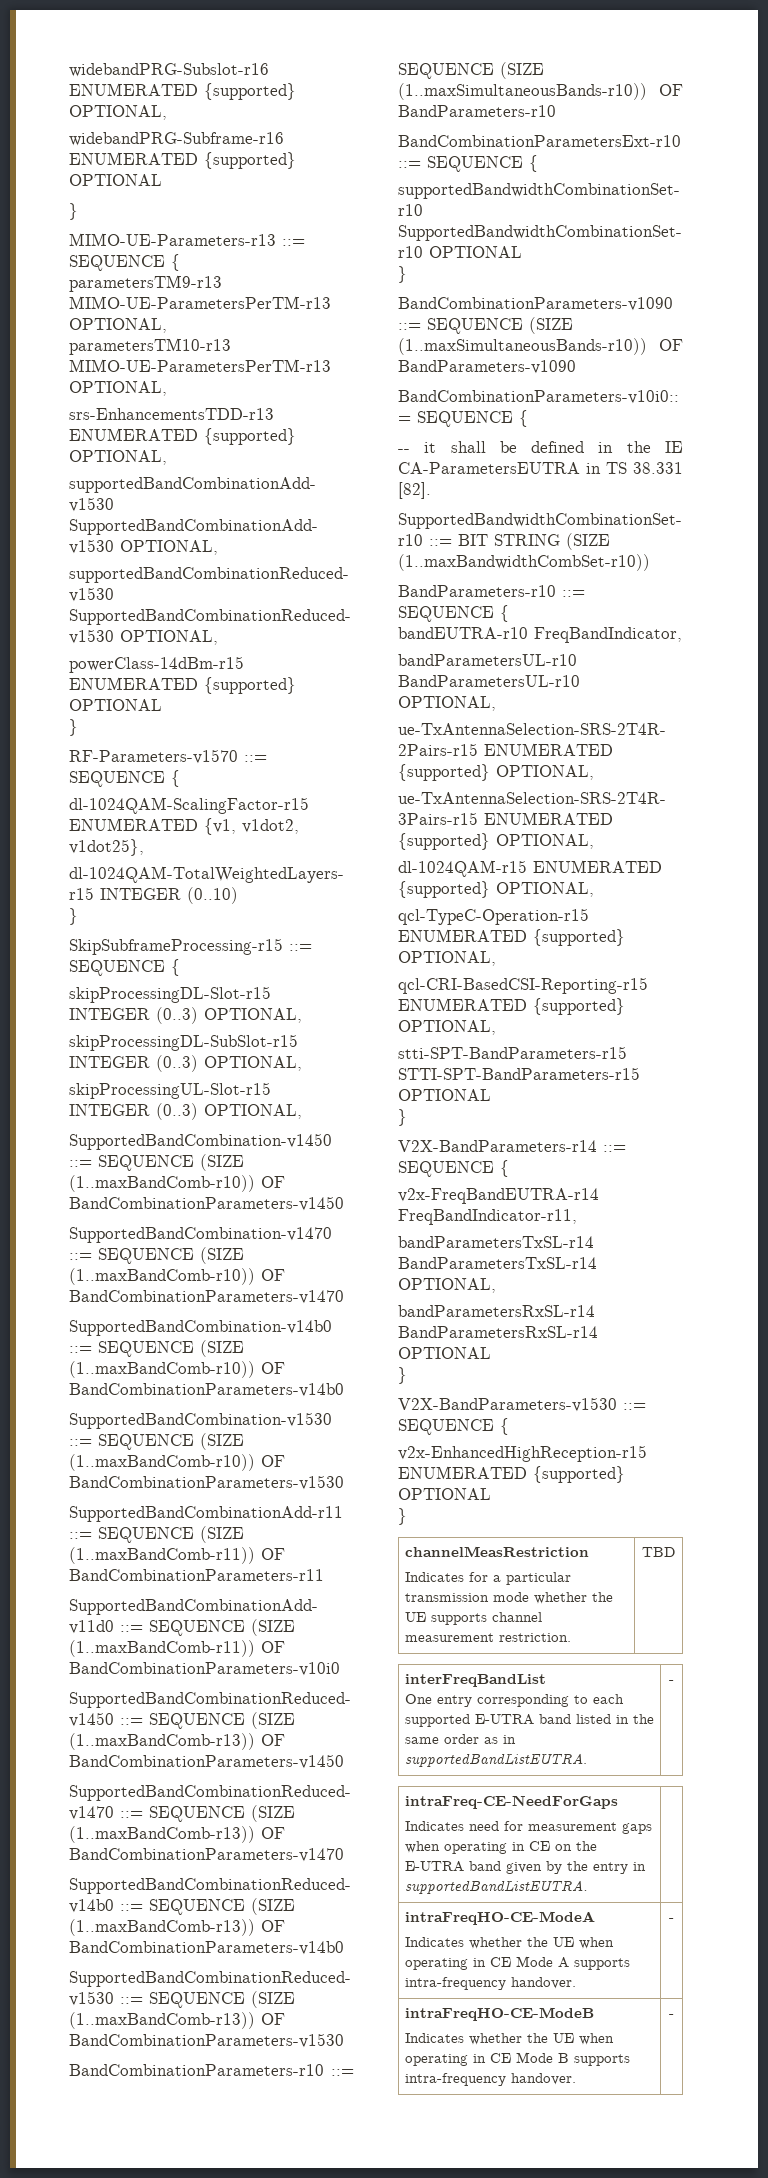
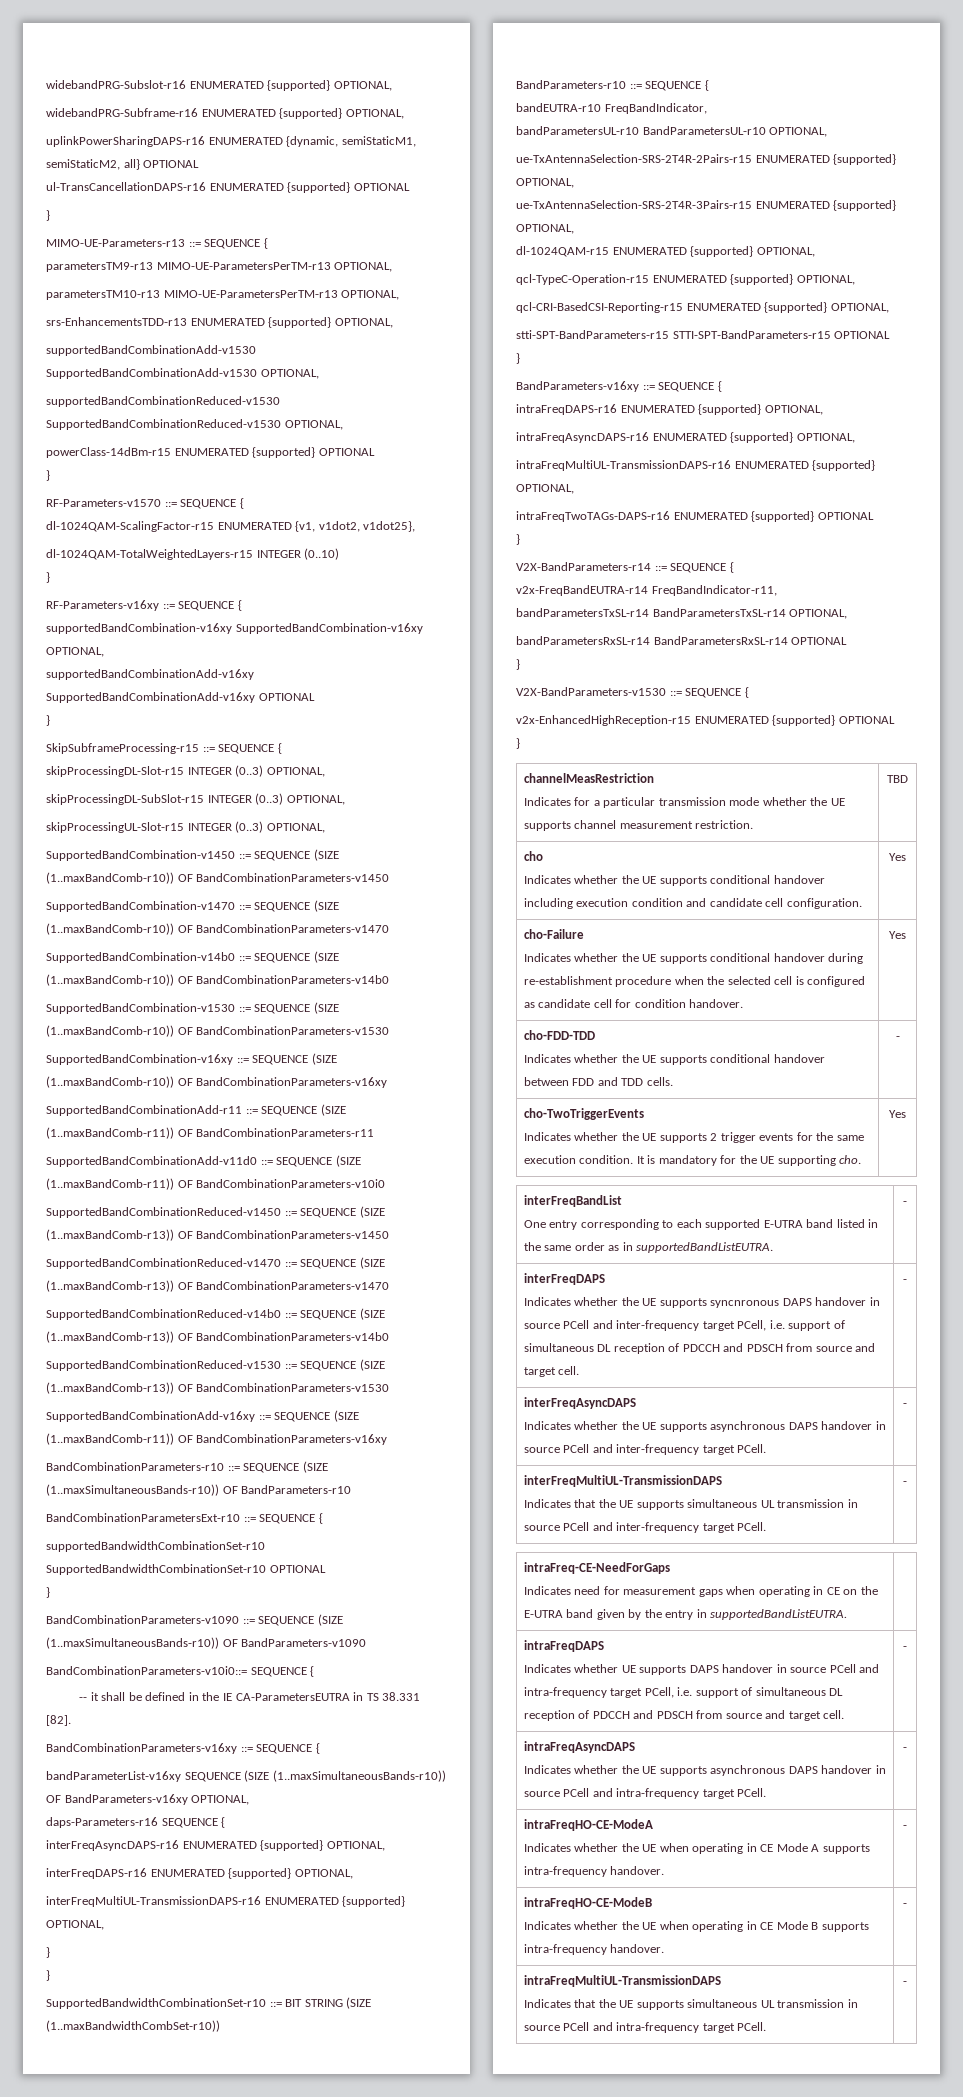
- widebandPRG-Subframe-r16 ENUMERATED {supported} OPTIONAL
+ widebandPRG-Subframe-r16 ENUMERATED {supported} OPTIONAL,
+ uplinkPowerSharingDAPS-r16 ENUMERATED {dynamic, semiStaticM1, semiStaticM2, all} OPTIONAL
+ ul-TransCancellationDAPS-r16 ENUMERATED {supported} OPTIONAL
+ RF-Parameters-v16xy ::= SEQUENCE {
+ supportedBandCombination-v16xy SupportedBandCombination-v16xy OPTIONAL,
+ supportedBandCombinationAdd-v16xy SupportedBandCombinationAdd-v16xy OPTIONAL
+ }
+ SupportedBandCombination-v16xy ::= SEQUENCE (SIZE (1..maxBandComb-r10)) OF BandCombinationParameters-v16xy
+ SupportedBandCombinationAdd-v16xy ::= SEQUENCE (SIZE (1..maxBandComb-r11)) OF BandCombinationParameters-v16xy
+ BandCombinationParameters-v16xy ::= SEQUENCE {
+ bandParameterList-v16xy SEQUENCE (SIZE (1..maxSimultaneousBands-r10)) OF BandParameters-v16xy OPTIONAL,
+ daps-Parameters-r16 SEQUENCE {
+ interFreqAsyncDAPS-r16 ENUMERATED {supported} OPTIONAL,
+ interFreqDAPS-r16 ENUMERATED {supported} OPTIONAL,
+ interFreqMultiUL-TransmissionDAPS-r16 ENUMERATED {supported} OPTIONAL,
+ }
+ }
+ BandParameters-v16xy ::= SEQUENCE {
+ intraFreqDAPS-r16 ENUMERATED {supported} OPTIONAL,
+ intraFreqAsyncDAPS-r16 ENUMERATED {supported} OPTIONAL,
+ intraFreqMultiUL-TransmissionDAPS-r16 ENUMERATED {supported} OPTIONAL,
+ intraFreqTwoTAGs-DAPS-r16 ENUMERATED {supported} OPTIONAL
+ }
+ cho
+ Indicates whether the UE supports conditional handover including execution condition and candidate cell configuration. | Yes
+ cho-Failure
+ Indicates whether the UE supports conditional handover during re-establishment procedure when the selected cell is configured as candidate cell for condition handover. | Yes
+ cho-FDD-TDD
+ Indicates whether the UE supports conditional handover between FDD and TDD cells. | -
+ cho-TwoTriggerEvents
+ Indicates whether the UE supports 2 trigger events for the same execution condition. It is mandatory for the UE supporting cho. | Yes
+ interFreqDAPS
+ Indicates whether the UE supports syncnronous DAPS handover in source PCell and inter-frequency target PCell, i.e. support of simultaneous DL reception of PDCCH and PDSCH from source and target cell. | -
+ interFreqAsyncDAPS
+ Indicates whether the UE supports asynchronous DAPS handover in source PCell and inter-frequency target PCell. | -
+ interFreqMultiUL-TransmissionDAPS
+ Indicates that the UE supports simultaneous UL transmission in source PCell and inter-frequency target PCell. | -
+ intraFreqDAPS
+ Indicates whether UE supports DAPS handover in source PCell and intra-frequency target PCell, i.e. support of simultaneous DL reception of PDCCH and PDSCH from source and target cell. | -
+ intraFreqAsyncDAPS
+ Indicates whether the UE supports asynchronous DAPS handover in source PCell and intra-frequency target PCell. | -
+ intraFreqMultiUL-TransmissionDAPS
+ Indicates that the UE supports simultaneous UL transmission in source PCell and intra-frequency target PCell. | -

